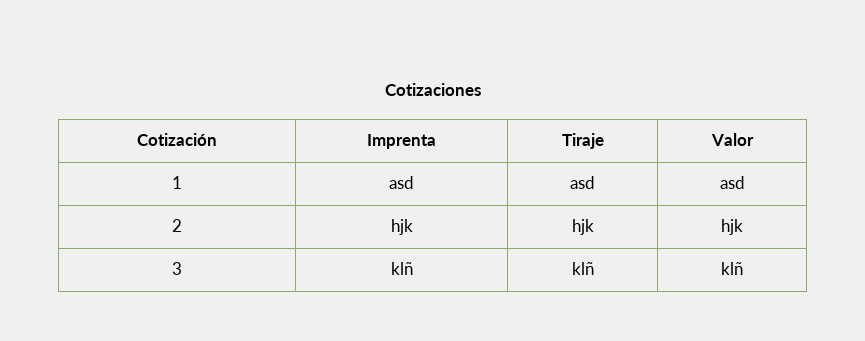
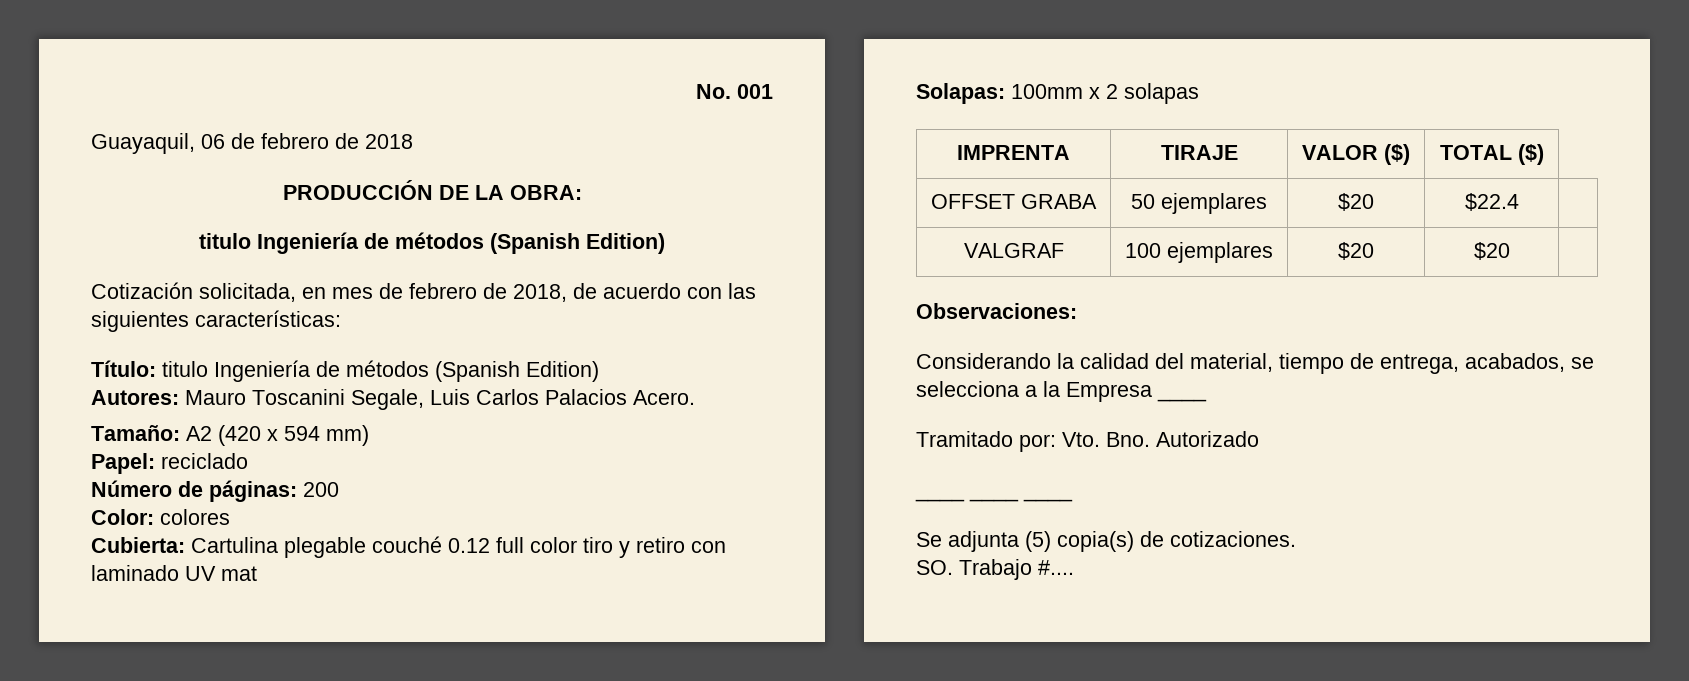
- Cotizaciones
- Cotización | Imprenta | Tiraje | Valor
- 1 | asd | asd | asd
- 2 | hjk | hjk | hjk
- 3 | klñ | klñ | klñ
+ No. 001
+ Guayaquil, 06 de febrero de 2018
+ PRODUCCIÓN DE LA OBRA:
+ titulo Ingeniería de métodos (Spanish Edition)
+ Cotización solicitada, en mes de febrero de 2018, de acuerdo con las siguientes características:
+ Título: titulo Ingeniería de métodos (Spanish Edition)
+ Autores: Mauro Toscanini Segale, Luis Carlos Palacios Acero.
+ Tamaño: A2 (420 x 594 mm)
+ Papel: reciclado
+ Número de páginas: 200
+ Color: colores
+ Cubierta: Cartulina plegable couché 0.12 full color tiro y retiro con laminado UV mat
+ Solapas: 100mm x 2 solapas
+ IMPRENTA | TIRAJE | VALOR ($) | TOTAL ($)
+ OFFSET GRABA | 50 ejemplares | $20 | $22.4 |
+ VALGRAF | 100 ejemplares | $20 | $20 |
+ Observaciones:
+ Considerando la calidad del material, tiempo de entrega, acabados, se selecciona a la Empresa ____
+ Tramitado por: Vto. Bno. Autorizado
+ ____ ____ ____
+ Se adjunta (5) copia(s) de cotizaciones.
+ SO. Trabajo #....

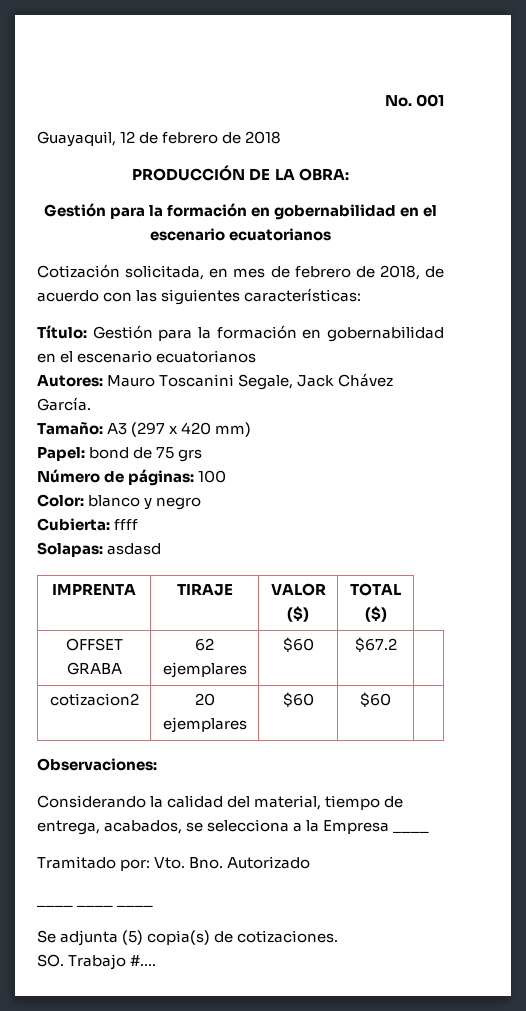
- Guayaquil, 06 de febrero de 2018
+ Guayaquil, 12 de febrero de 2018
  PRODUCCIÓN DE LA OBRA:
- titulo Ingeniería de métodos (Spanish Edition)
+ Gestión para la formación en gobernabilidad en el escenario ecuatorianos
- Título: titulo Ingeniería de métodos (Spanish Edition)
- Autores: Mauro Toscanini Segale, Luis Carlos Palacios Acero.
- Tamaño: A2 (420 x 594 mm)
- Papel: reciclado
+ Título: Gestión para la formación en gobernabilidad en el escenario ecuatorianos
+ Autores: Mauro Toscanini Segale, Jack Chávez García.
+ Tamaño: A3 (297 x 420 mm)
+ Papel: bond de 75 grs
- Número de páginas: 200
+ Número de páginas: 100
- Color: colores
- Cubierta: Cartulina plegable couché 0.12 full color tiro y retiro con laminado UV mat
- Solapas: 100mm x 2 solapas
+ Color: blanco y negro
+ Cubierta: ffff
+ Solapas: asdasd
- OFFSET GRABA | 50 ejemplares | $20 | $22.4 |
- VALGRAF | 100 ejemplares | $20 | $20 |
+ OFFSET GRABA | 62 ejemplares | $60 | $67.2 |
+ cotizacion2 | 20 ejemplares | $60 | $60 |

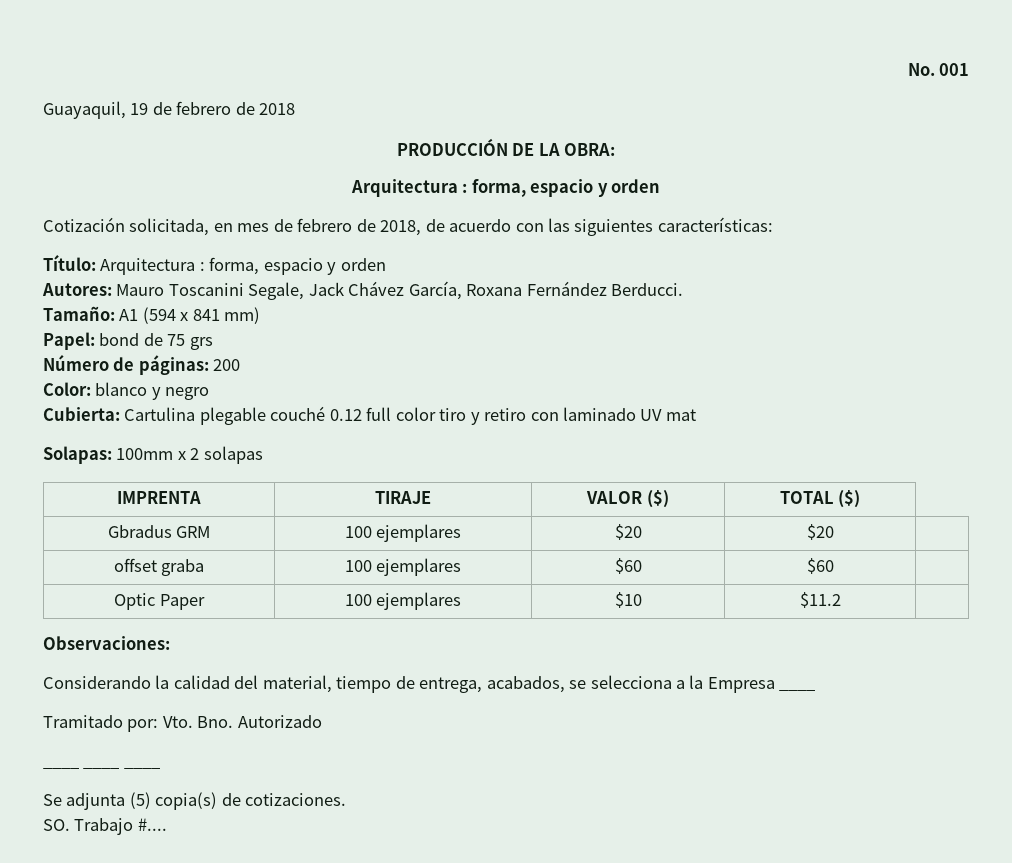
- Guayaquil, 12 de febrero de 2018
+ Guayaquil, 19 de febrero de 2018
  PRODUCCIÓN DE LA OBRA:
- Gestión para la formación en gobernabilidad en el escenario ecuatorianos
+ Arquitectura : forma, espacio y orden
- Título: Gestión para la formación en gobernabilidad en el escenario ecuatorianos
+ Título: Arquitectura : forma, espacio y orden
- Autores: Mauro Toscanini Segale, Jack Chávez García.
- Tamaño: A3 (297 x 420 mm)
+ Autores: Mauro Toscanini Segale, Jack Chávez García, Roxana Fernández Berducci.
+ Tamaño: A1 (594 x 841 mm)
- Número de páginas: 100
+ Número de páginas: 200
- Cubierta: ffff
- Solapas: asdasd
+ Cubierta: Cartulina plegable couché 0.12 full color tiro y retiro con laminado UV mat
+ Solapas: 100mm x 2 solapas
- OFFSET GRABA | 62 ejemplares | $60 | $67.2 |
- cotizacion2 | 20 ejemplares | $60 | $60 |
+ Gbradus GRM | 100 ejemplares | $20 | $20 |
+ offset graba | 100 ejemplares | $60 | $60 |
+ Optic Paper | 100 ejemplares | $10 | $11.2 |

